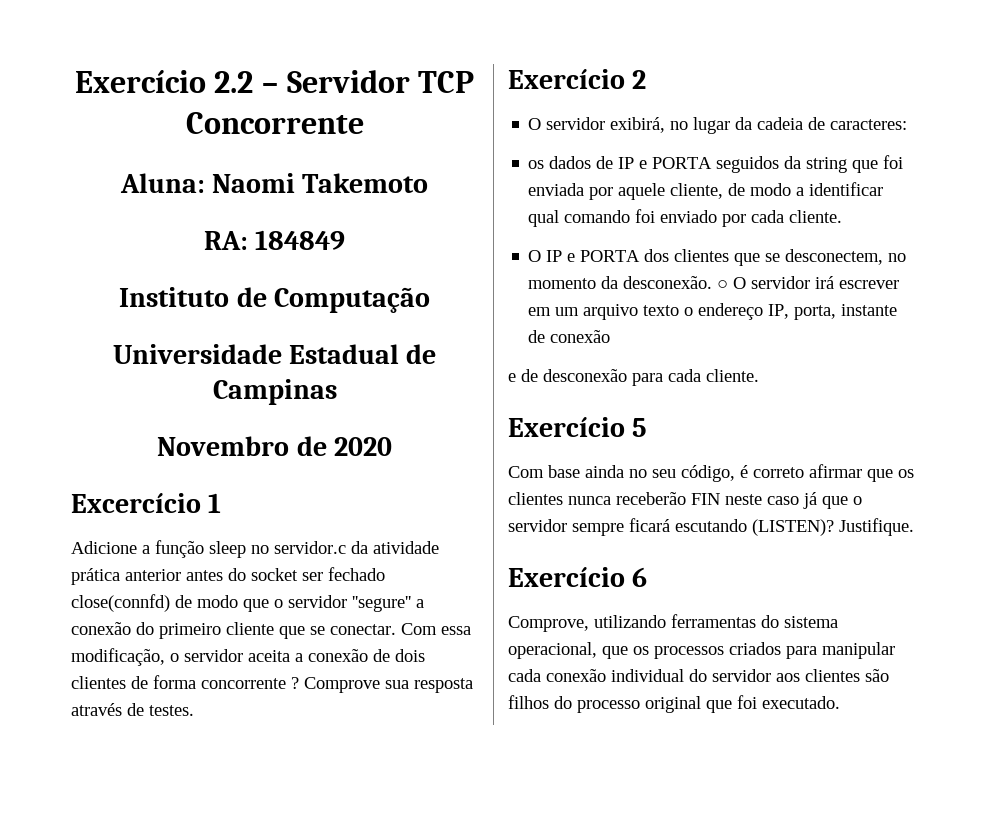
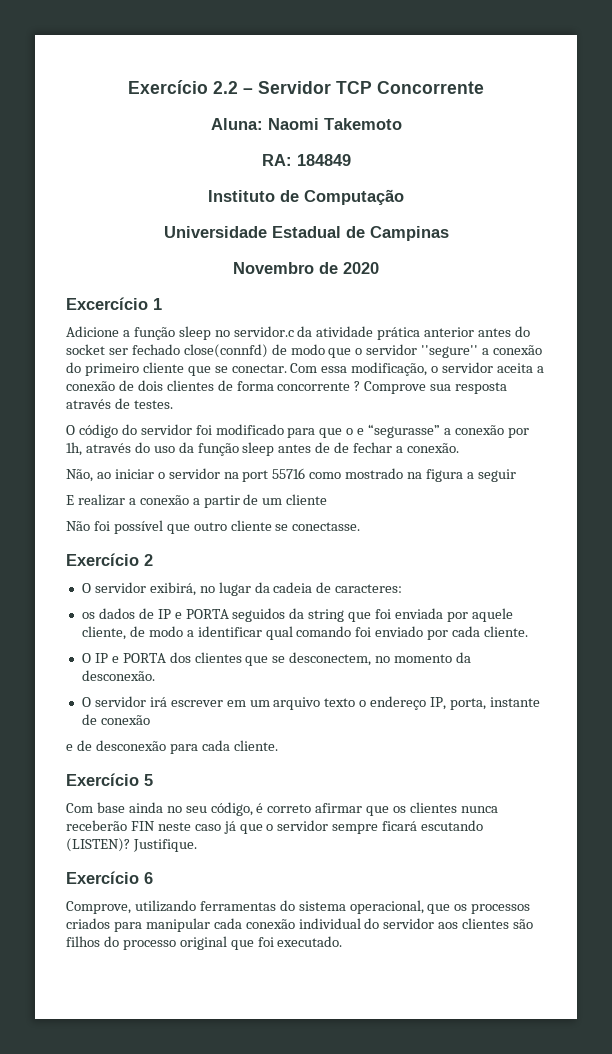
+ O código do servidor foi modificado para que o e “segurasse” a conexão por 1h, através do uso da função sleep antes de de fechar a conexão.
+ Não, ao iniciar o servidor na port 55716 como mostrado na figura a seguir
+ E realizar a conexão a partir de um cliente
+ Não foi possível que outro cliente se conectasse.
- O IP e PORTA dos clientes que se desconectem, no momento da desconexão. ○ O servidor irá escrever em um arquivo texto o endereço IP, porta, instante de conexão
+ O IP e PORTA dos clientes que se desconectem, no momento da desconexão.
+ O servidor irá escrever em um arquivo texto o endereço IP, porta, instante de conexão

